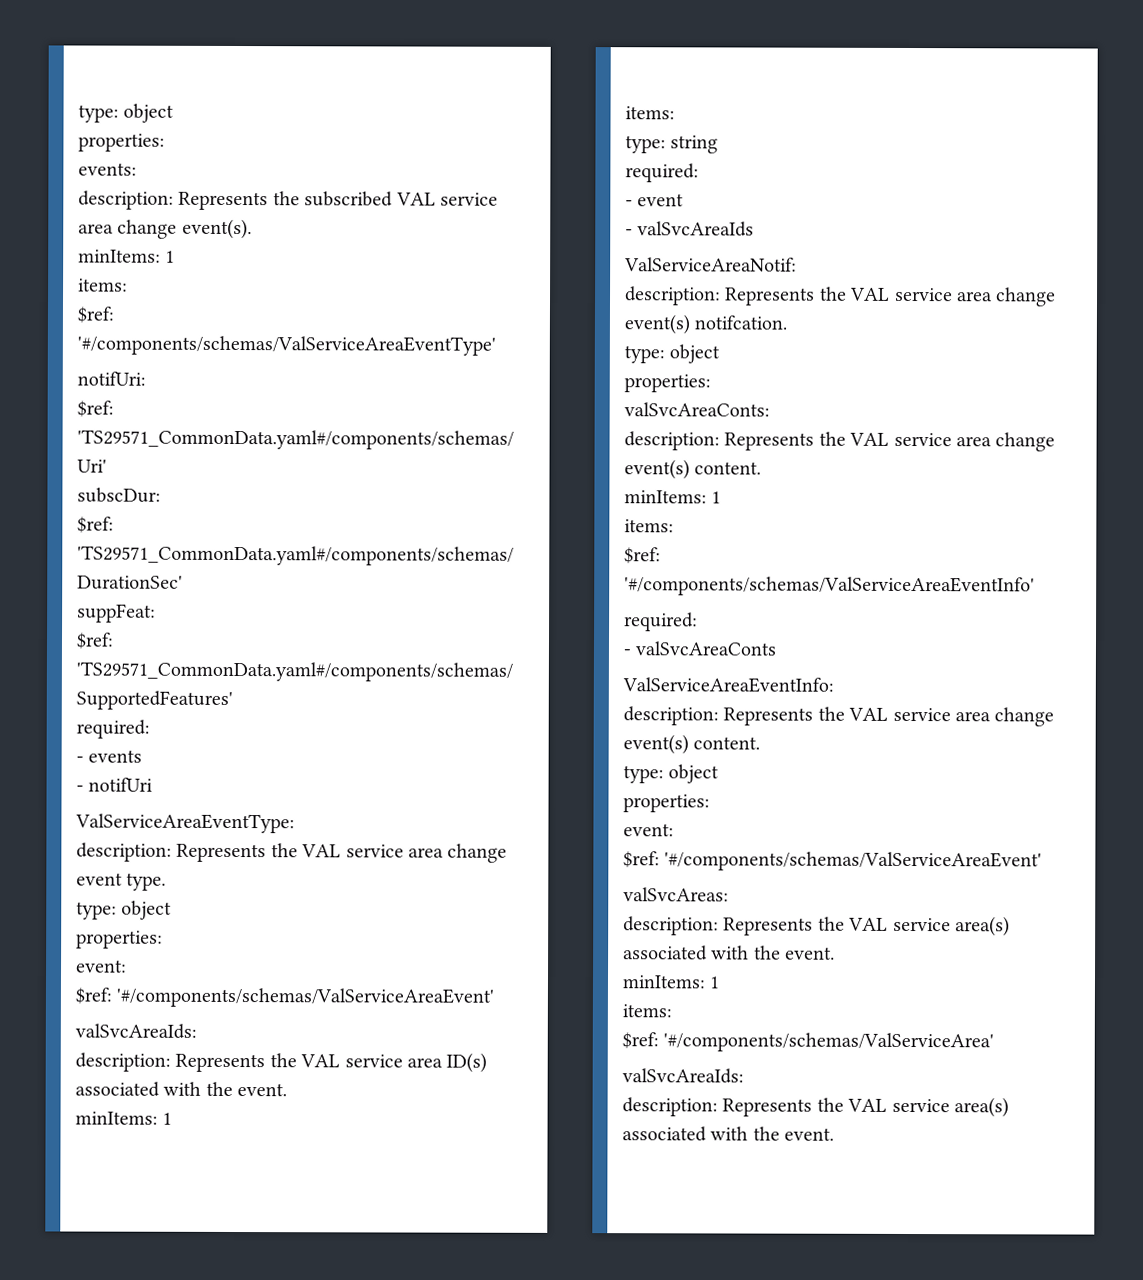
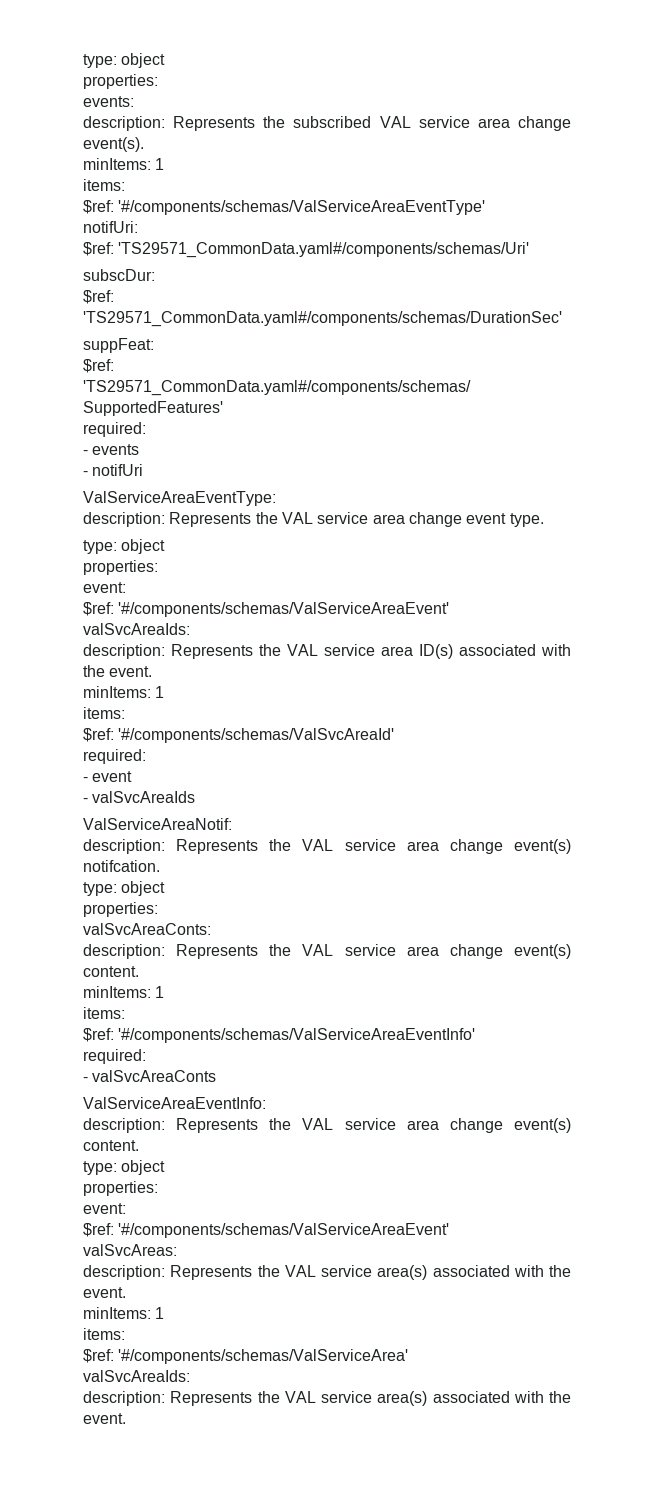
- type: string
+ $ref: '#/components/schemas/ValSvcAreaId'

